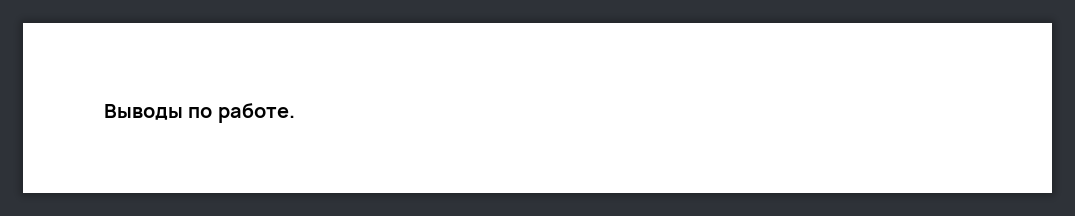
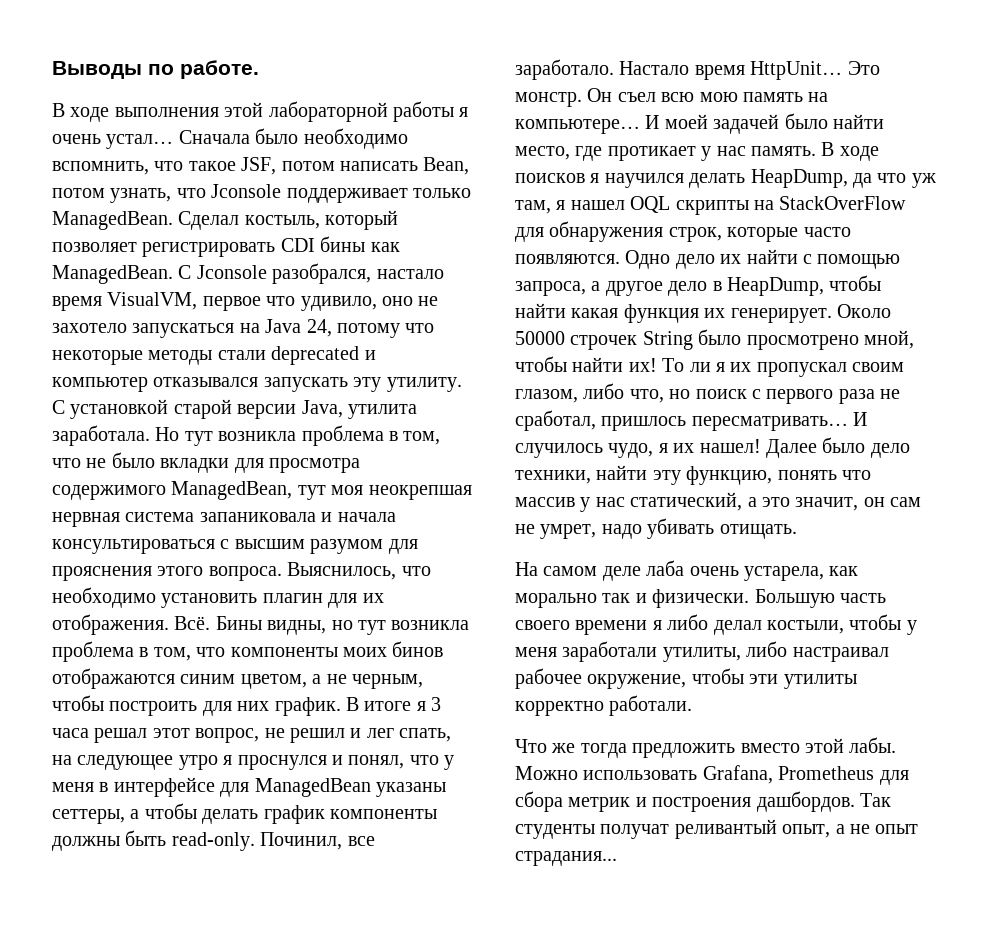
+ В ходе выполнения этой лабораторной работы я очень устал… Сначала было необходимо вспомнить, что такое JSF, потом написать Bean, потом узнать, что Jconsole поддерживает только ManagedBean. Сделал костыль, который позволяет регистрировать CDI бины как ManagedBean. С Jconsole разобрался, настало время VisualVM, первое что удивило, оно не захотело запускаться на Java 24, потому что некоторые методы стали deprecated и компьютер отказывался запускать эту утилиту. С установкой старой версии Java, утилита заработала. Но тут возникла проблема в том, что не было вкладки для просмотра содержимого ManagedBean, тут моя неокрепшая нервная система запаниковала и начала консультироваться с высшим разумом для прояснения этого вопроса. Выяснилось, что необходимо установить плагин для их отображения. Всё. Бины видны, но тут возникла проблема в том, что компоненты моих бинов отображаются синим цветом, а не черным, чтобы построить для них график. В итоге я 3 часа решал этот вопрос, не решил и лег спать, на следующее утро я проснулся и понял, что у меня в интерфейсе для ManagedBean указаны сеттеры, а чтобы делать график компоненты должны быть read-only. Починил, все заработало. Настало время HttpUnit… Это монстр. Он съел всю мою память на компьютере… И моей задачей было найти место, где протикает у нас память. В ходе поисков я научился делать HeapDump, да что уж там, я нашел OQL скрипты на StackOverFlow для обнаружения строк, которые часто появляются. Одно дело их найти с помощью запроса, а другое дело в HeapDump, чтобы найти какая функция их генерирует. Около 50000 строчек String было просмотрено мной, чтобы найти их! То ли я их пропускал своим глазом, либо что, но поиск с первого раза не сработал, пришлось пересматривать… И случилось чудо, я их нашел! Далее было дело техники, найти эту функцию, понять что массив у нас статический, а это значит, он сам не умрет, надо убивать отищать.
+ На самом деле лаба очень устарела, как морально так и физически. Большую часть своего времени я либо делал костыли, чтобы у меня заработали утилиты, либо настраивал рабочее окружение, чтобы эти утилиты корректно работали.
+ Что же тогда предложить вместо этой лабы. Можно использовать Grafana, Prometheus для сбора метрик и построения дашбордов. Так студенты получат реливантый опыт, а не опыт страдания...

